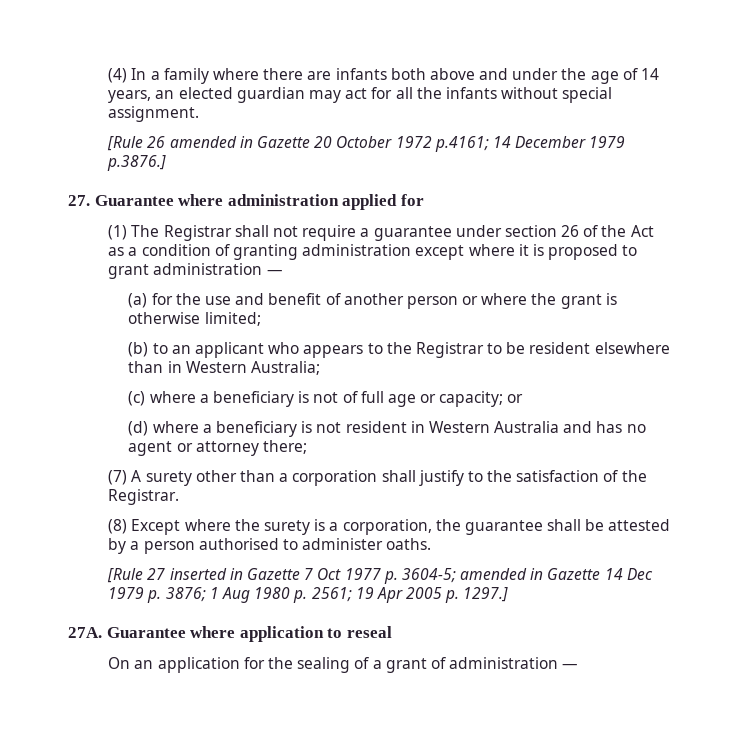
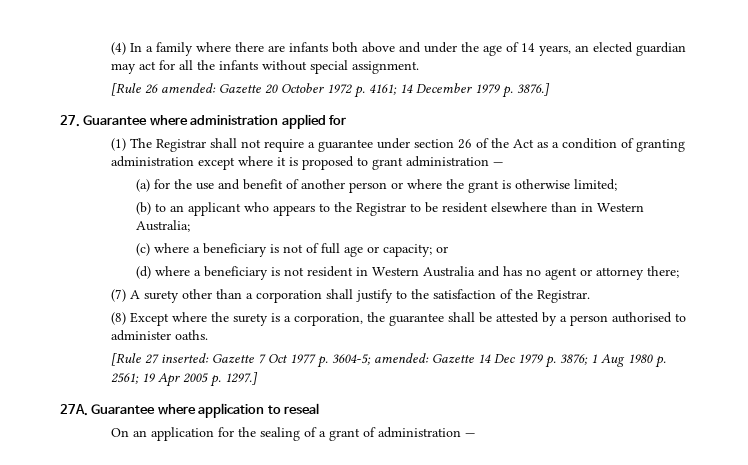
- [Rule 26 amended in Gazette 20 October 1972 p.4161; 14 December 1979 p.3876.]
+ [Rule 26 amended: Gazette 20 October 1972 p. 4161; 14 December 1979 p. 3876.]
- [Rule 27 inserted in Gazette 7 Oct 1977 p. 3604-5; amended in Gazette 14 Dec 1979 p. 3876; 1 Aug 1980 p. 2561; 19 Apr 2005 p. 1297.]
+ [Rule 27 inserted: Gazette 7 Oct 1977 p. 3604-5; amended: Gazette 14 Dec 1979 p. 3876; 1 Aug 1980 p. 2561; 19 Apr 2005 p. 1297.]

